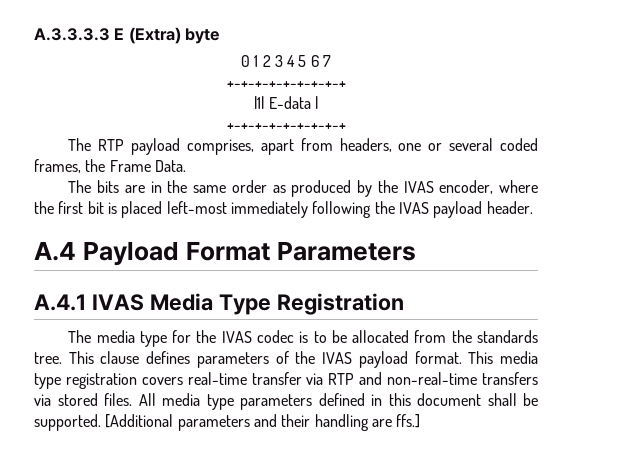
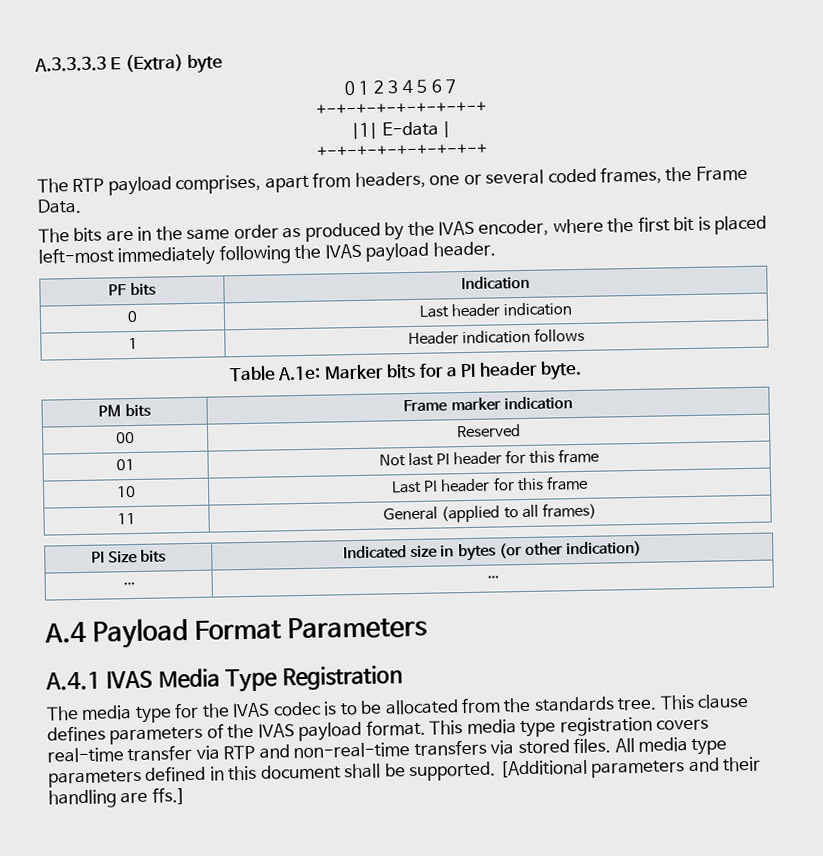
+ PF bits | Indication
+ 0 | Last header indication
+ 1 | Header indication follows
+ Table A.1e: Marker bits for a PI header byte.
+ PM bits | Frame marker indication
+ 00 | Reserved
+ 01 | Not last PI header for this frame
+ 10 | Last PI header for this frame
+ 11 | General (applied to all frames)
+ PI Size bits | Indicated size in bytes (or other indication)
+ … | …

